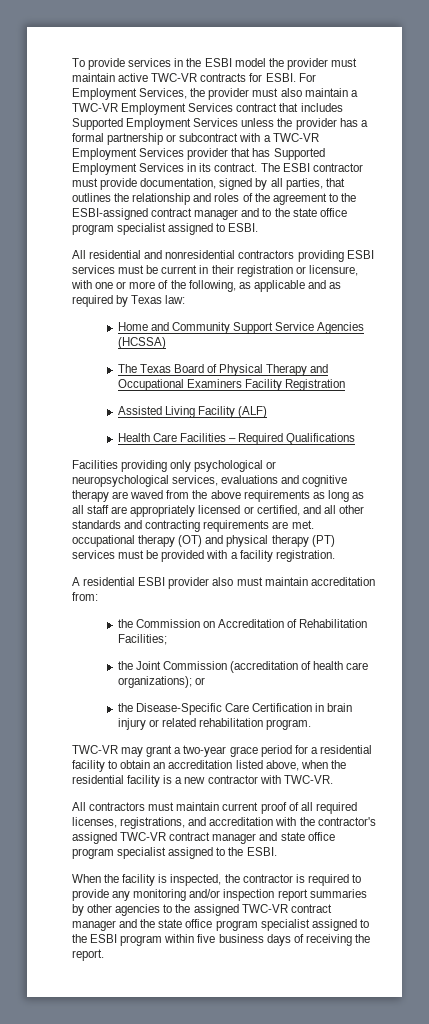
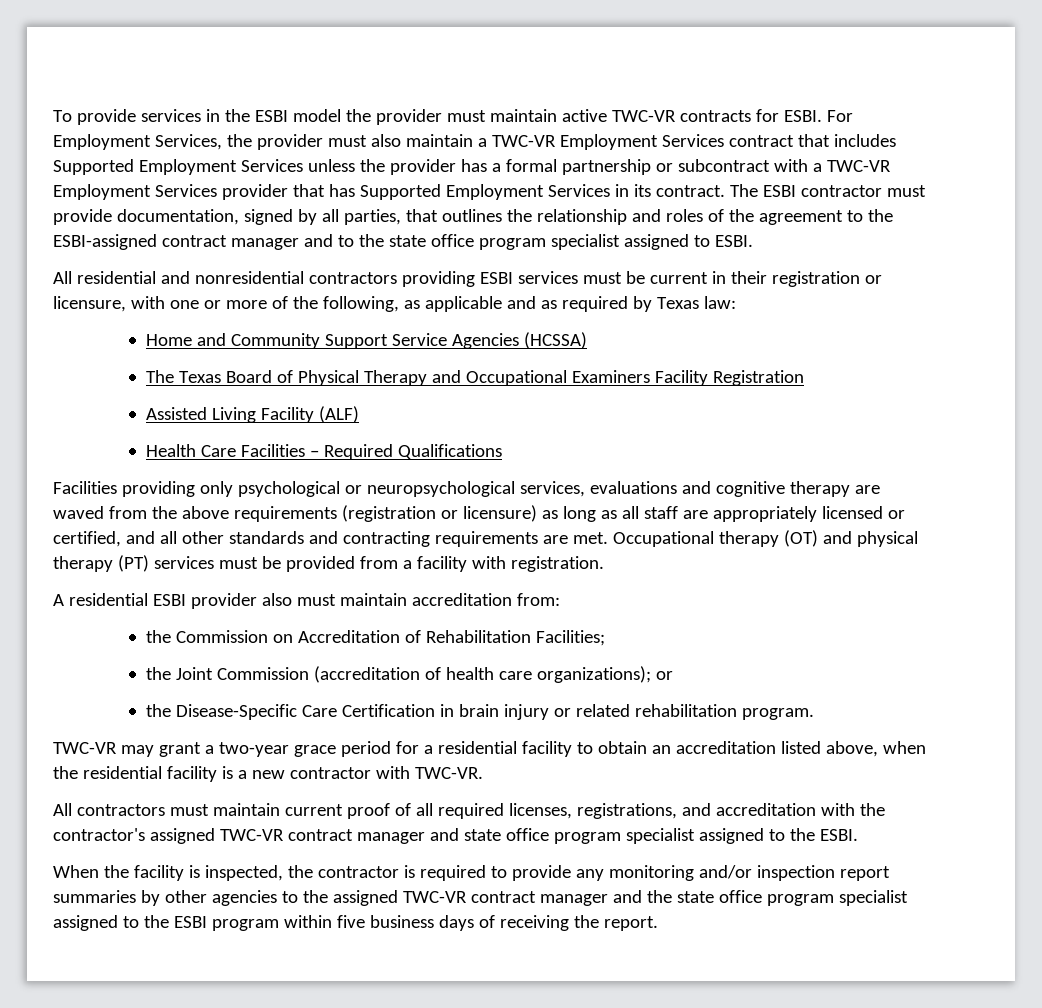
- Facilities providing only psychological or neuropsychological services, evaluations and cognitive therapy are waved from the above requirements as long as all staff are appropriately licensed or certified, and all other standards and contracting requirements are met. occupational therapy (OT) and physical therapy (PT) services must be provided with a facility registration.
+ Facilities providing only psychological or neuropsychological services, evaluations and cognitive therapy are waved from the above requirements (registration or licensure) as long as all staff are appropriately licensed or certified, and all other standards and contracting requirements are met. Occupational therapy (OT) and physical therapy (PT) services must be provided from a facility with registration.

